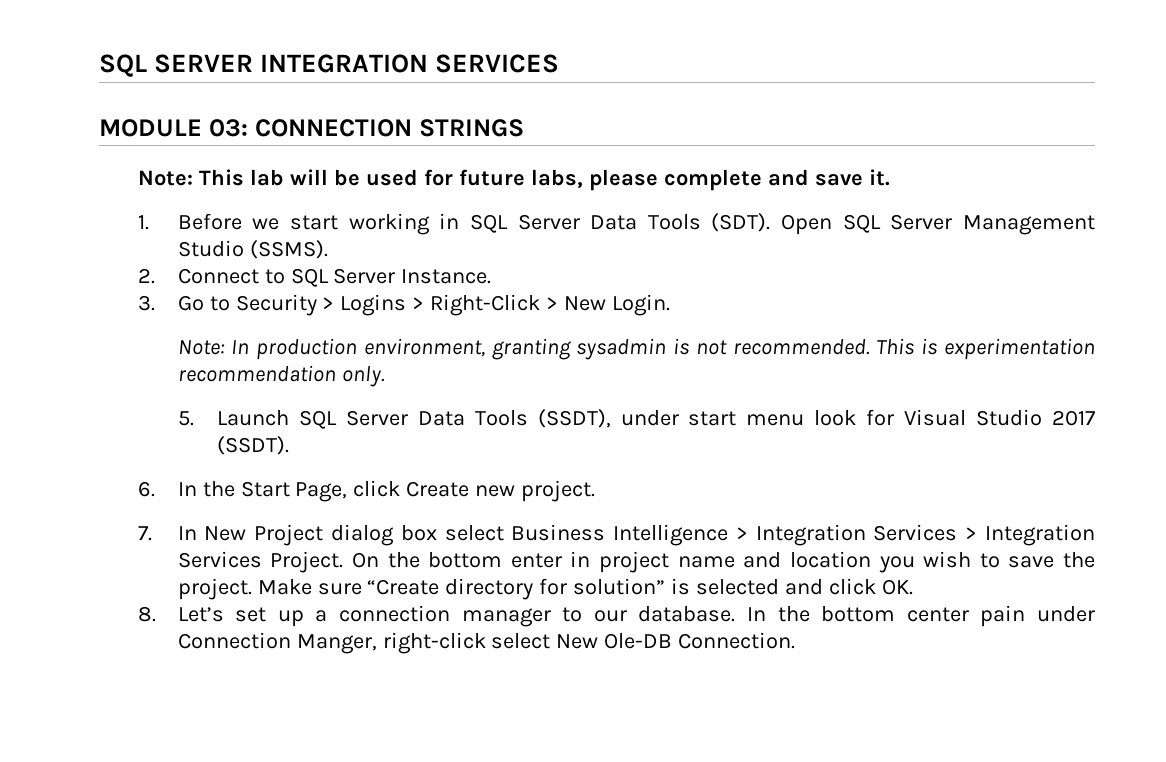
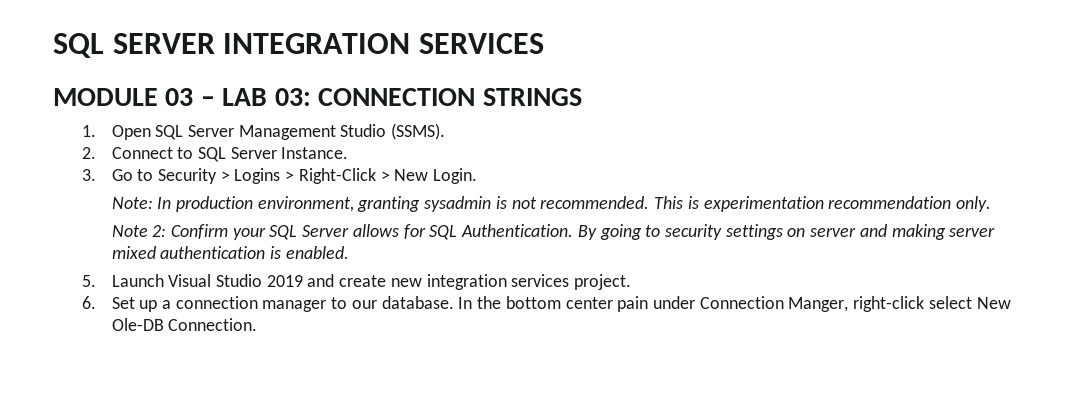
- MODULE 03: CONNECTION STRINGS
+ MODULE 03 – LAB 03: CONNECTION STRINGS
- Note: This lab will be used for future labs, please complete and save it.
- 1. Before we start working in SQL Server Data Tools (SDT). Open SQL Server Management Studio (SSMS).
+ 1. Open SQL Server Management Studio (SSMS).
- 5. Launch SQL Server Data Tools (SSDT), under start menu look for Visual Studio 2017 (SSDT).
- 6. In the Start Page, click Create new project.
- 7. In New Project dialog box select Business Intelligence > Integration Services > Integration Services Project. On the bottom enter in project name and location you wish to save the project. Make sure “Create directory for solution” is selected and click OK.
- 8. Let’s set up a connection manager to our database.
+ Note 2: Confirm your SQL Server allows for SQL Authentication. By going to security settings on server and making server mixed authentication is enabled.
+ 5. Launch Visual Studio 2019 and create new integration services project.
+ 6. Set up a connection manager to our database.

